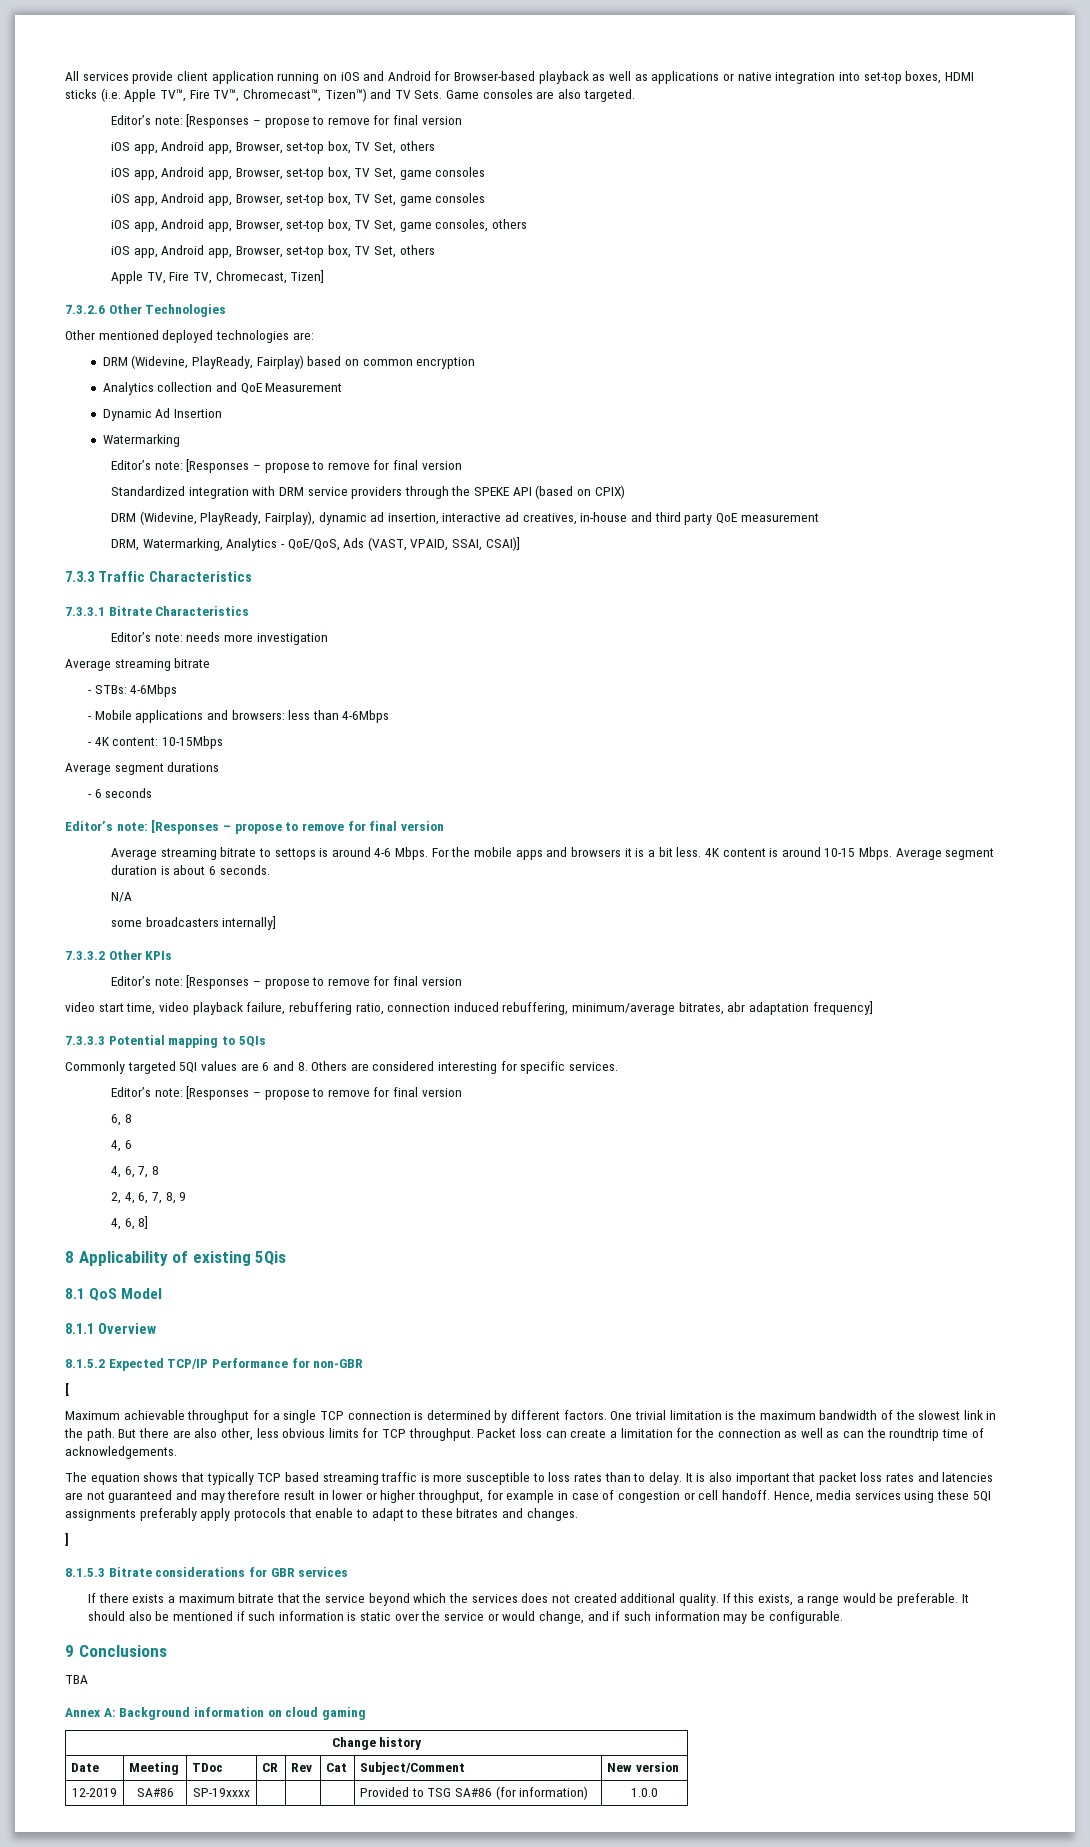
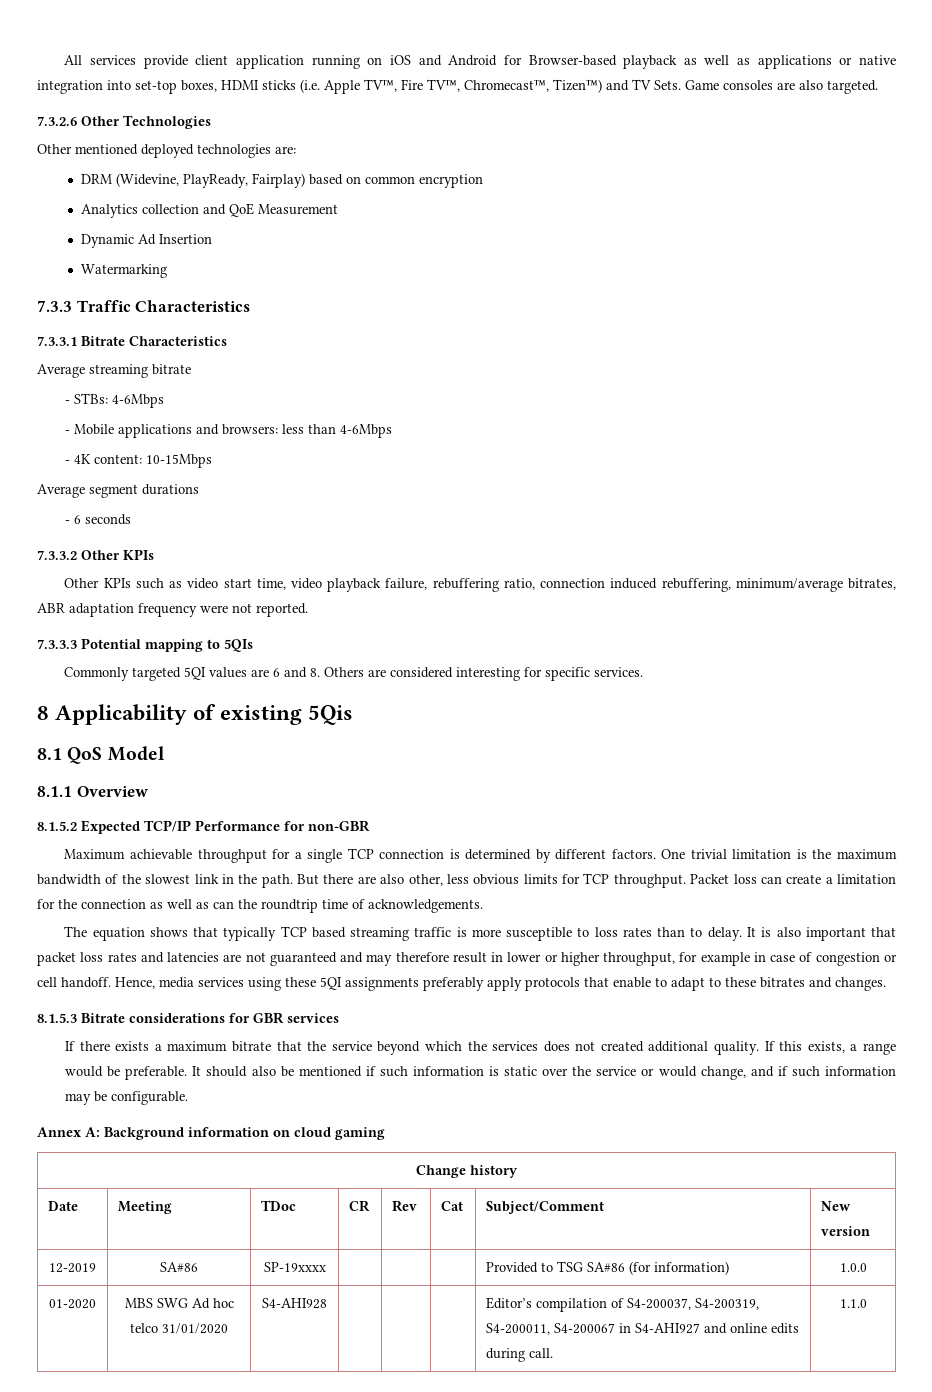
  Game consoles are also targeted.
- Editor’s note: [Responses – propose to remove for final version
- iOS app, Android app, Browser, set-top box, TV Set, others
- iOS app, Android app, Browser, set-top box, TV Set, game consoles
- iOS app, Android app, Browser, set-top box, TV Set, game consoles
- iOS app, Android app, Browser, set-top box, TV Set, game consoles, others
- iOS app, Android app, Browser, set-top box, TV Set, others
- Apple TV, Fire TV, Chromecast, Tizen]
  Watermarking
- Editor’s note: [Responses – propose to remove for final version
- Standardized integration with DRM service providers through the SPEKE API (based on CPIX)
- DRM (Widevine, PlayReady, Fairplay), dynamic ad insertion, interactive ad creatives, in-house and third party QoE measurement
- DRM, Watermarking, Analytics - QoE/QoS, Ads (VAST, VPAID, SSAI, CSAI)]
- Editor’s note: needs more investigation
  - 6 seconds
- Editor’s note: [Responses – propose to remove for final version
- Average streaming bitrate to settops is around 4-6 Mbps. For the mobile apps and browsers it is a bit less. 4K content is around 10-15 Mbps. Average segment duration is about 6 seconds.
- N/A
- some broadcasters internally]
  7.3.3.2 Other KPIs
- Editor’s note: [Responses – propose to remove for final version
- video start time, video playback failure, rebuffering ratio, connection induced rebuffering, minimum/average bitrates, abr adaptation frequency]
+ Other KPIs such as video start time, video playback failure, rebuffering ratio, connection induced rebuffering, minimum/average bitrates, ABR adaptation frequency were not reported.
  Commonly targeted 5QI values are 6 and 8. Others are considered interesting for specific services.
- Editor’s note: [Responses – propose to remove for final version
- 6, 8
- 4, 6
- 4, 6, 7, 8
- 2, 4, 6, 7, 8, 9
- 4, 6, 8]
- [
- ]
- 9 Conclusions
- TBA
+ 01-2020 | MBS SWG Ad hoc telco 31/01/2020 | S4-AHI928 | | | | Editor’s compilation of S4-200037, S4-200319, S4-200011, S4-200067 in S4-AHI927 and online edits during call. | 1.1.0

